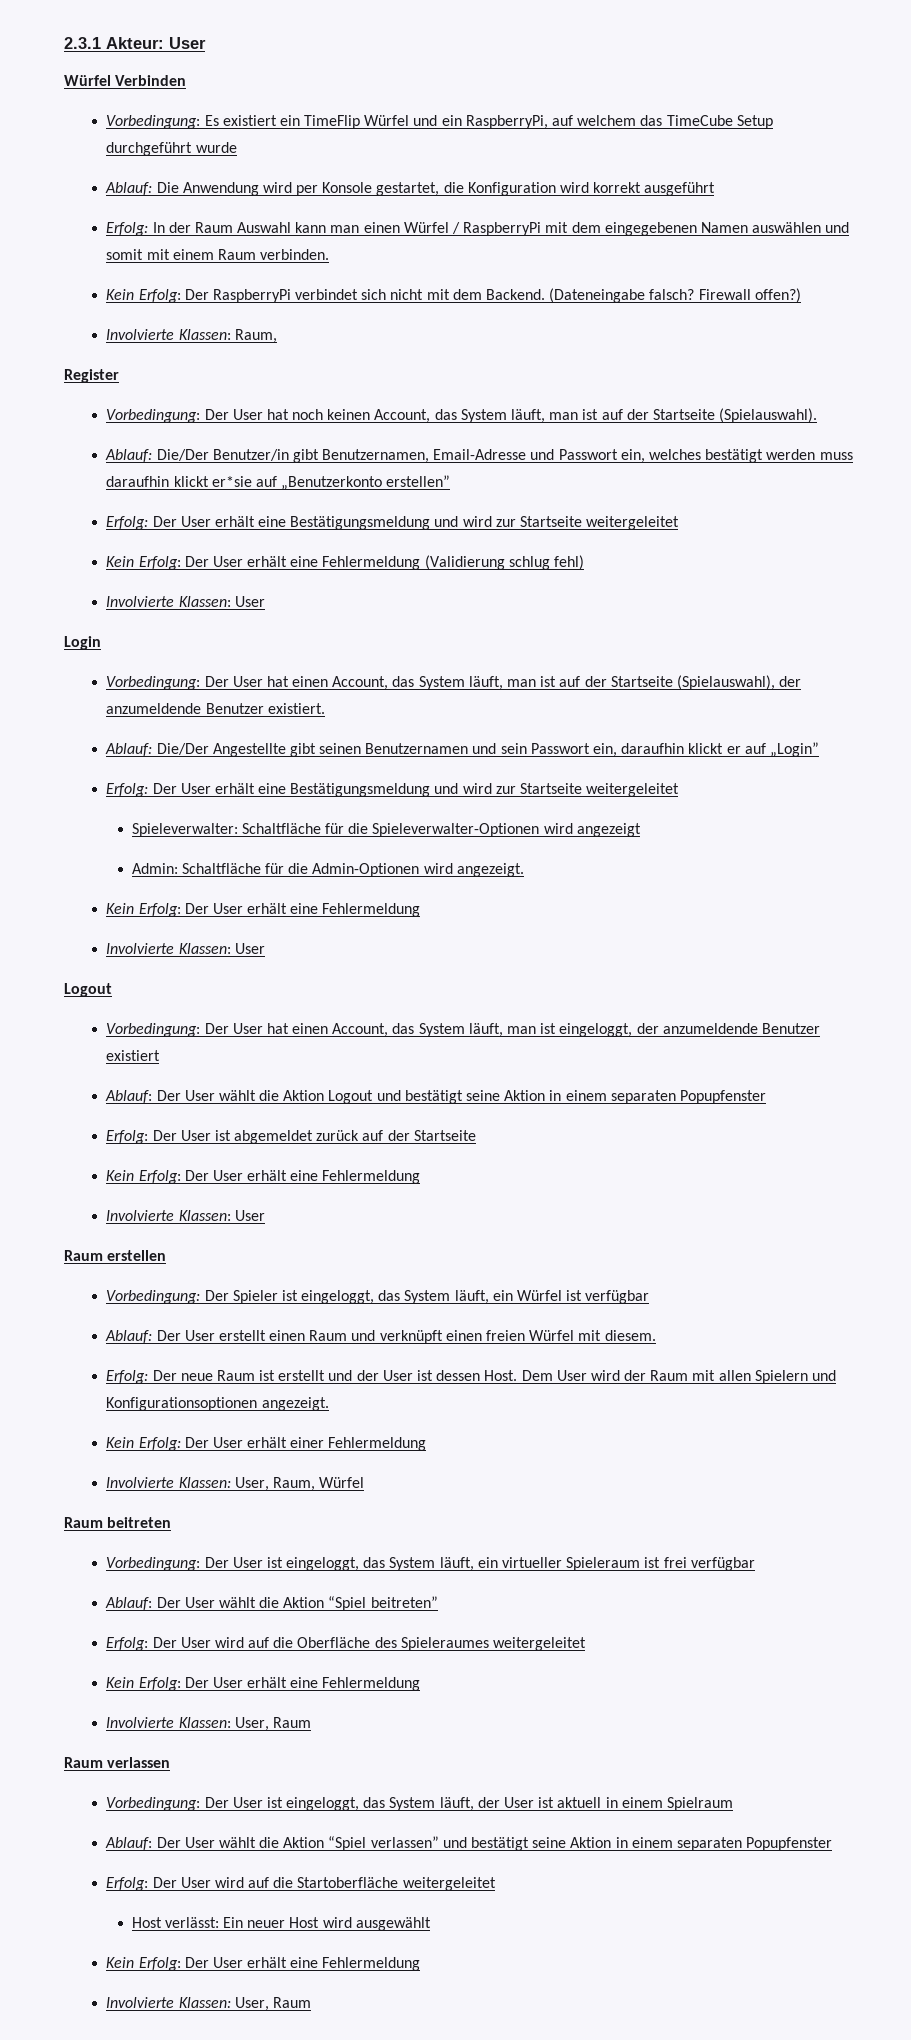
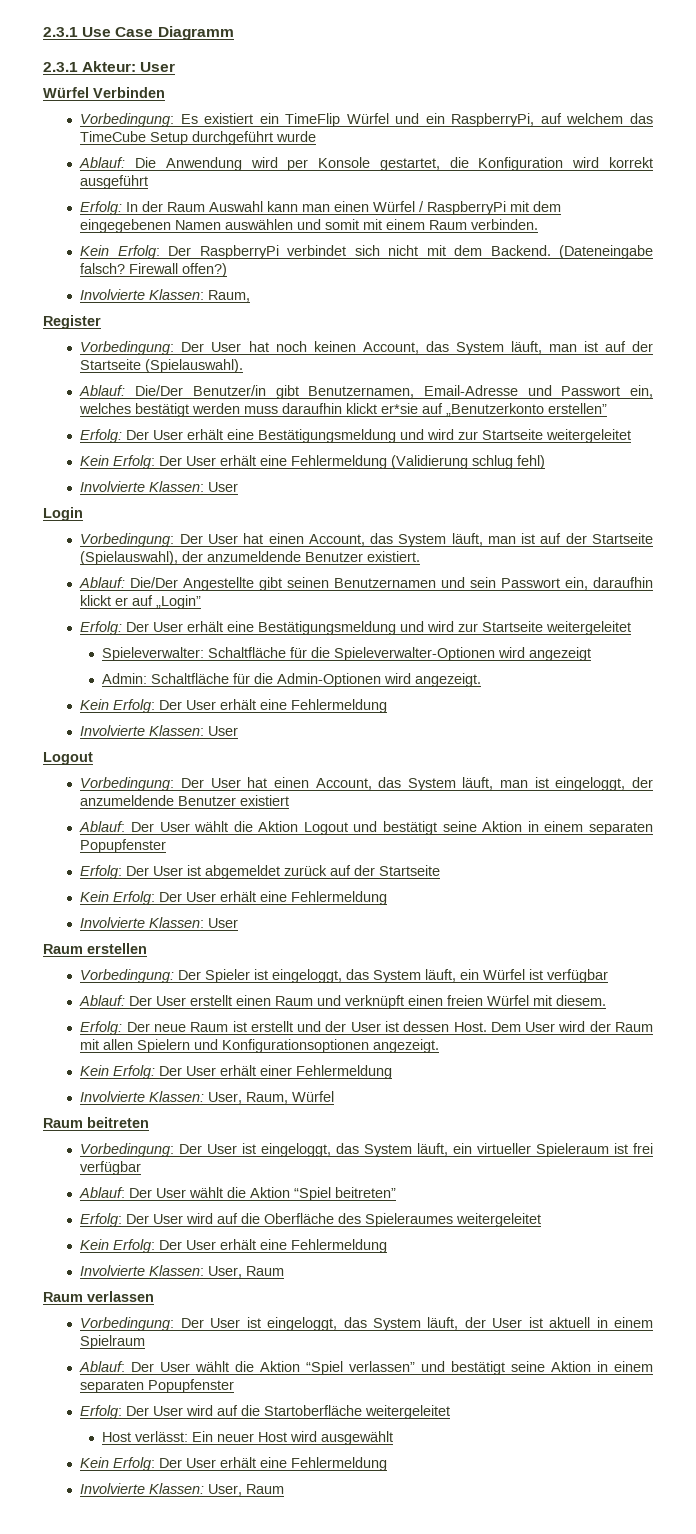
+ 2.3.1 Use Case Diagramm

